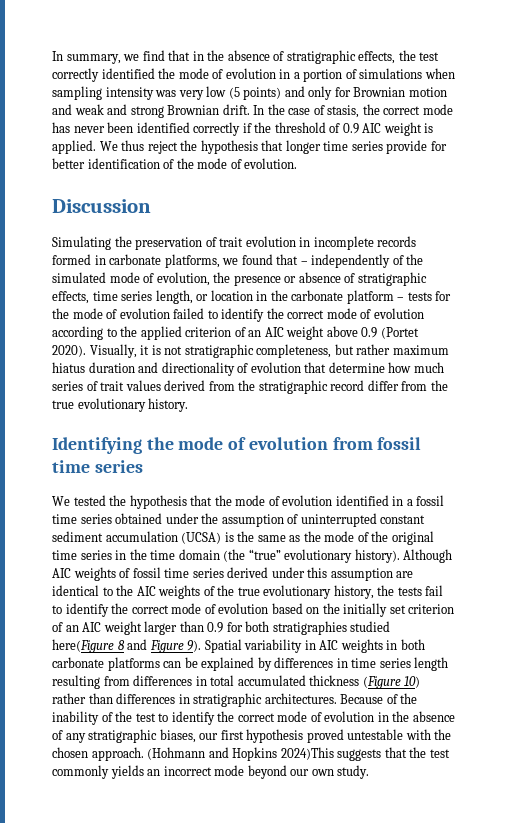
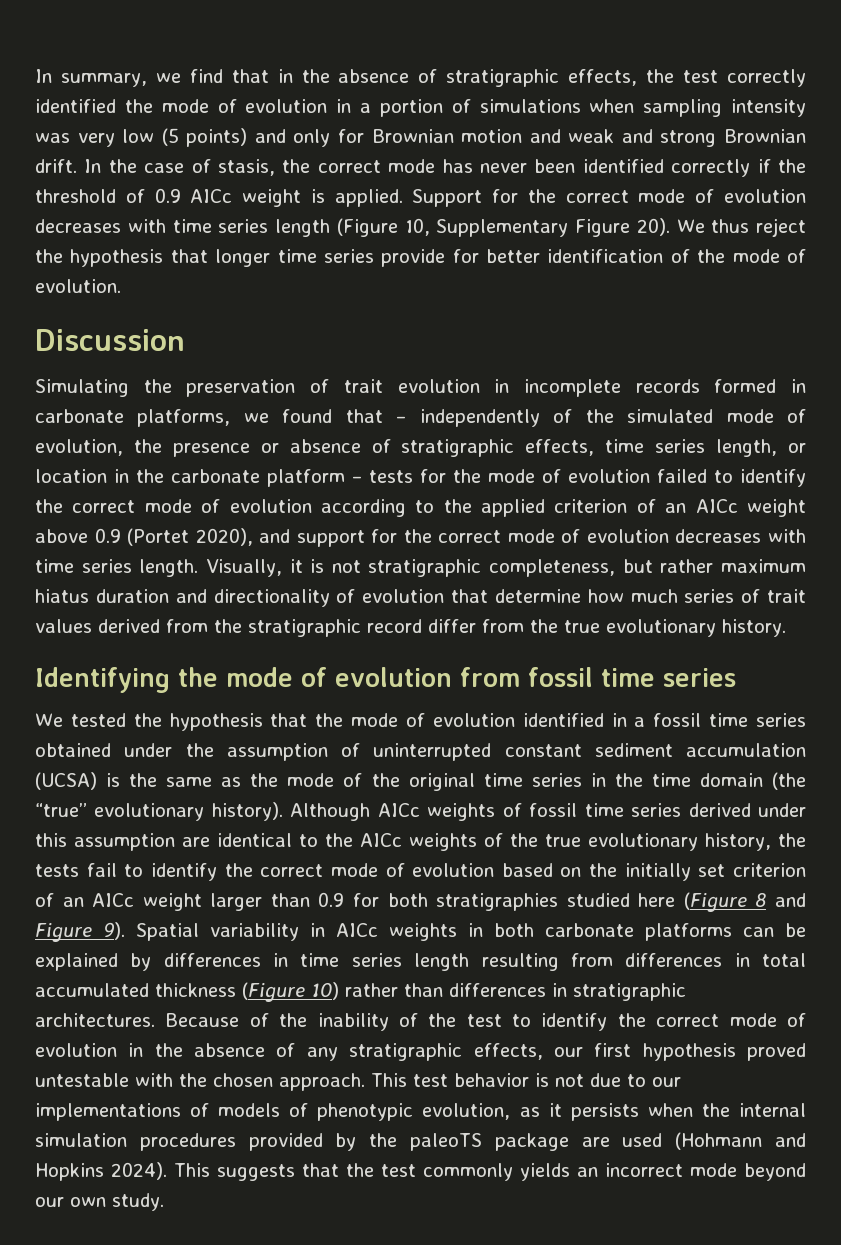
- In the case of stasis, the correct mode has never been identified correctly if the threshold of 0.9 AIC weight is applied.
+ In the case of stasis, the correct mode has never been identified correctly if the threshold of 0.9 AICc weight is applied.
+ Support for the correct mode of evolution decreases with time series length (Figure 10, Supplementary Figure 20).
- Simulating the preservation of trait evolution in incomplete records formed in carbonate platforms, we found that – independently of the simulated mode of evolution, the presence or absence of stratigraphic effects, time series length, or location in the carbonate platform – tests for the mode of evolution failed to identify the correct mode of evolution according to the applied criterion of an AIC weight above 0.9 (Portet 2020).
+ Simulating the preservation of trait evolution in incomplete records formed in carbonate platforms, we found that – independently of the simulated mode of evolution, the presence or absence of stratigraphic effects, time series length, or location in the carbonate platform – tests for the mode of evolution failed to identify the correct mode of evolution according to the applied criterion of an AICc weight above 0.9 (Portet 2020), and support for the correct mode of evolution decreases with time series length.
- Although AIC weights of fossil time series derived under this assumption are identical to the AIC weights of the true evolutionary history, the tests fail to identify the correct mode of evolution based on the initially set criterion of an AIC weight larger than 0.9 for both stratigraphies studied here(Figure 8 and Figure 9).
+ Although AICc weights of fossil time series derived under this assumption are identical to the AICc weights of the true evolutionary history, the tests fail to identify the correct mode of evolution based on the initially set criterion of an AICc weight larger than 0.9 for both stratigraphies studied here (Figure 8 and Figure 9).
- Spatial variability in AIC weights in both carbonate platforms can be explained by differences in time series length resulting from differences in total accumulated thickness (Figure 10) rather than differences in stratigraphic architectures.
+ Spatial variability in AICc weights in both carbonate platforms can be explained by differences in time series length resulting from differences in total accumulated thickness (Figure 10) rather than differences in stratigraphic architectures.
- Because of the inability of the test to identify the correct mode of evolution in the absence of any stratigraphic biases, our first hypothesis proved untestable with the chosen approach.
+ Because of the inability of the test to identify the correct mode of evolution in the absence of any stratigraphic effects, our first hypothesis proved untestable with the chosen approach.
- (Hohmann and Hopkins 2024)This suggests that the test commonly yields an incorrect mode beyond our own study.
+ This test behavior is not due to our implementations of models of phenotypic evolution, as it persists when the internal simulation procedures provided by the paleoTS package are used (Hohmann and Hopkins 2024). This suggests that the test commonly yields an incorrect mode beyond our own study.

